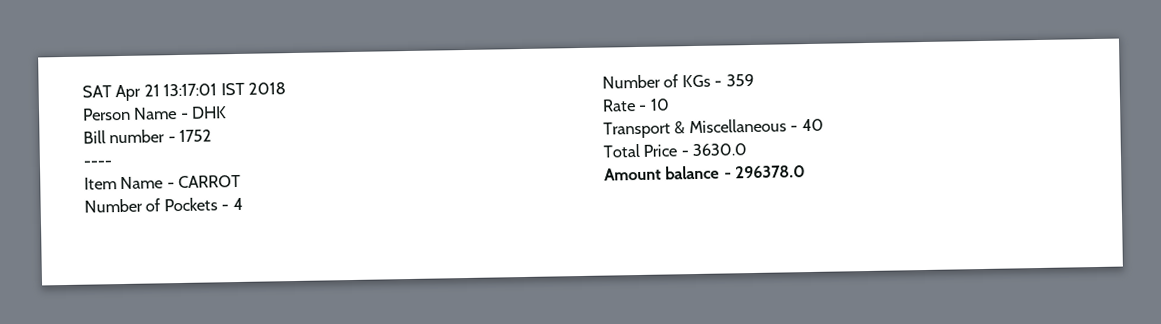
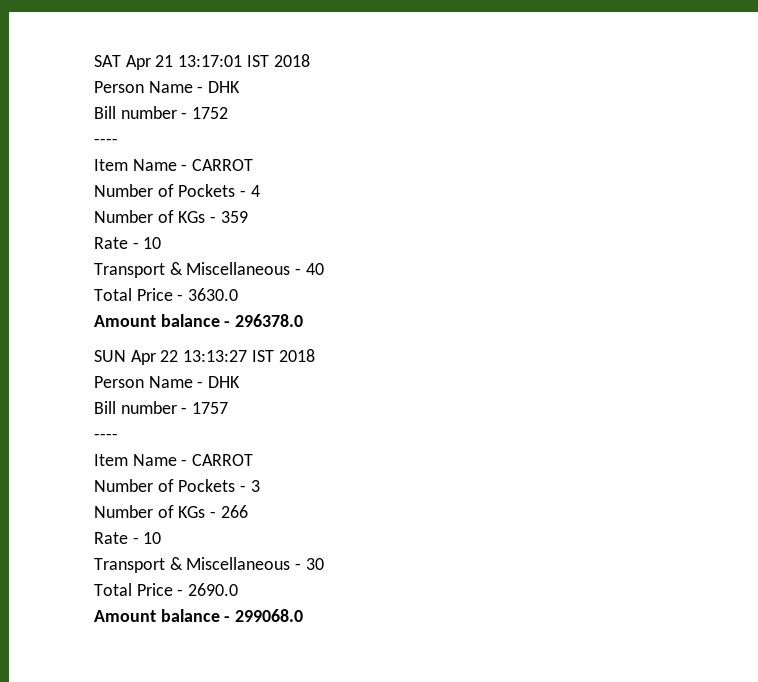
+ SUN Apr 22 13:13:27 IST 2018
+ Person Name - DHK
+ Bill number - 1757
+ ----
+ Item Name - CARROT
+ Number of Pockets - 3
+ Number of KGs - 266
+ Rate - 10
+ Transport & Miscellaneous - 30
+ Total Price - 2690.0
+ Amount balance - 299068.0

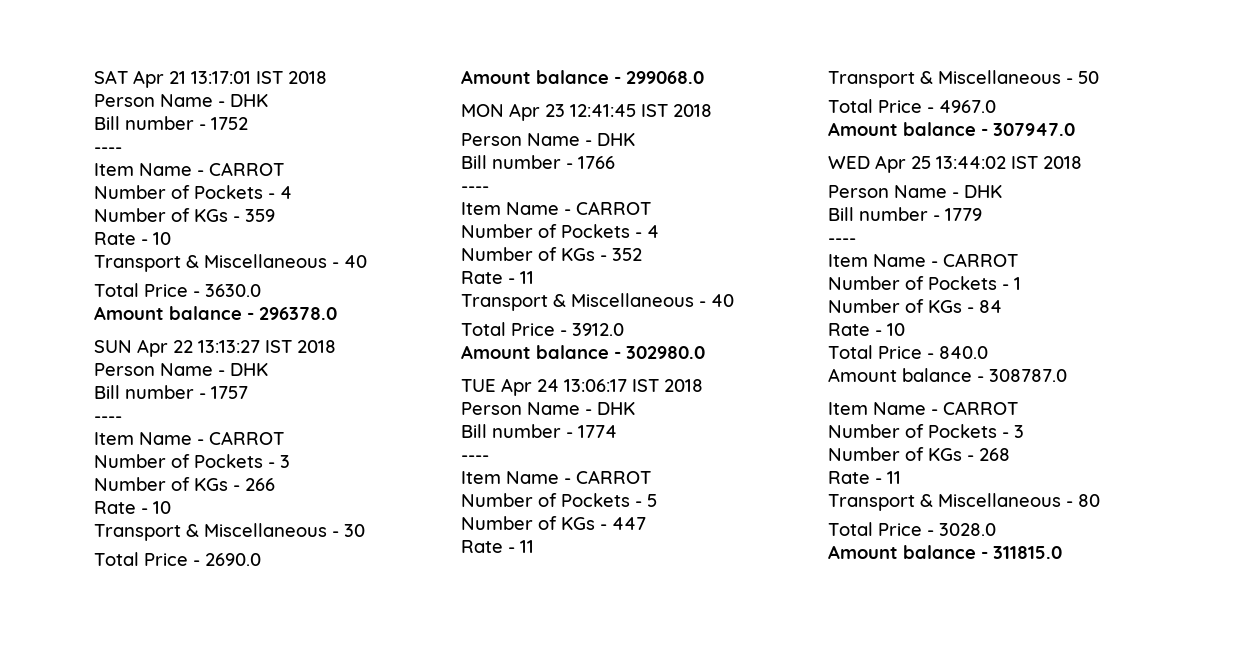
+ MON Apr 23 12:41:45 IST 2018
+ Person Name - DHK
+ Bill number - 1766
+ ----
+ Item Name - CARROT
+ Number of Pockets - 4
+ Number of KGs - 352
+ Rate - 11
+ Transport & Miscellaneous - 40
+ Total Price - 3912.0
+ Amount balance - 302980.0
+ TUE Apr 24 13:06:17 IST 2018
+ Person Name - DHK
+ Bill number - 1774
+ ----
+ Item Name - CARROT
+ Number of Pockets - 5
+ Number of KGs - 447
+ Rate - 11
+ Transport & Miscellaneous - 50
+ Total Price - 4967.0
+ Amount balance - 307947.0
+ WED Apr 25 13:44:02 IST 2018
+ Person Name - DHK
+ Bill number - 1779
+ ----
+ Item Name - CARROT
+ Number of Pockets - 1
+ Number of KGs - 84
+ Rate - 10
+ Total Price - 840.0
+ Amount balance - 308787.0
+ Item Name - CARROT
+ Number of Pockets - 3
+ Number of KGs - 268
+ Rate - 11
+ Transport & Miscellaneous - 80
+ Total Price - 3028.0
+ Amount balance - 311815.0

